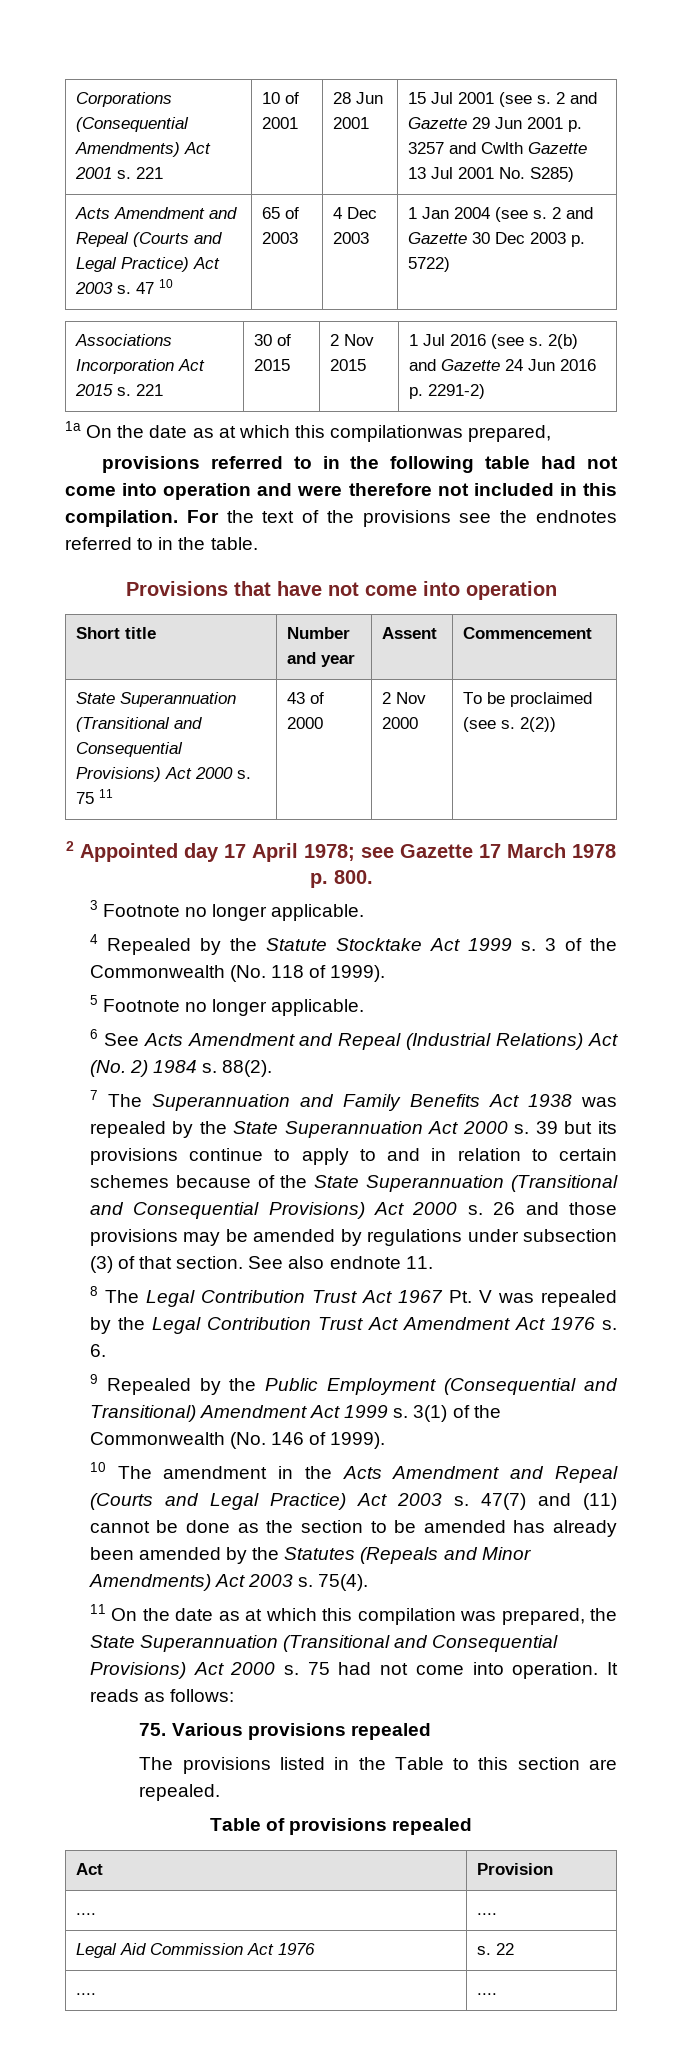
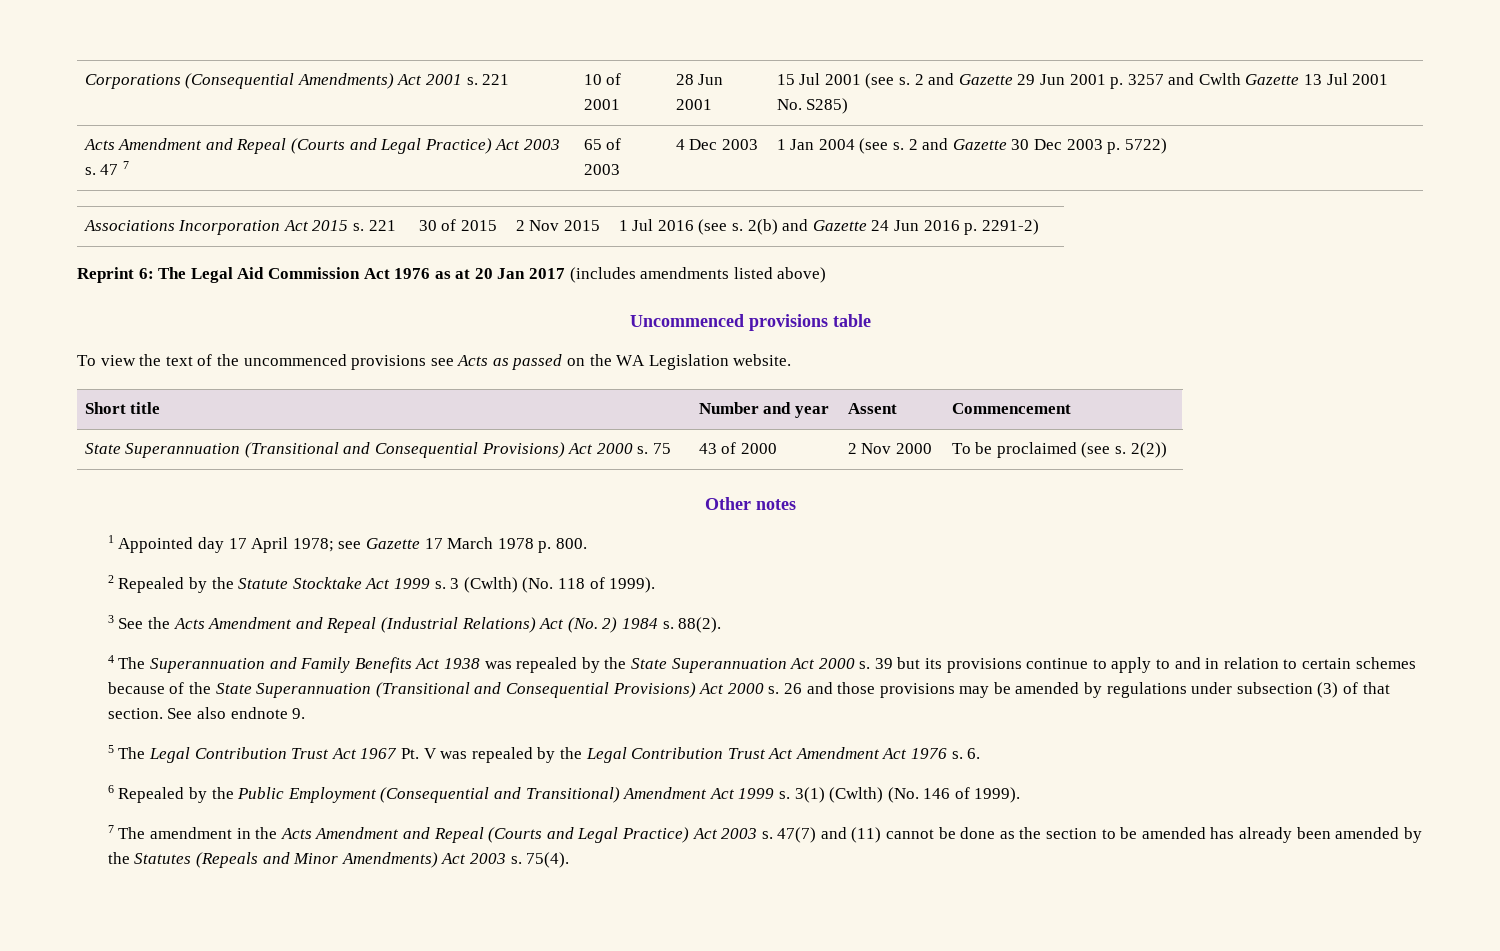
- Acts Amendment and Repeal (Courts and Legal Practice) Act 2003 s. 47 10 | 65 of 2003 | 4 Dec 2003 | 1 Jan 2004 (see s. 2 and Gazette 30 Dec 2003 p. 5722)
+ Acts Amendment and Repeal (Courts and Legal Practice) Act 2003 s. 47 7 | 65 of 2003 | 4 Dec 2003 | 1 Jan 2004 (see s. 2 and Gazette 30 Dec 2003 p. 5722)
- 1a On the date as at which this compilationwas prepared,
- provisions referred to in the following table had not come into operation and were therefore not included in this compilation. For the text of the provisions see the endnotes referred to in the table.
- Provisions that have not come into operation
+ Reprint 6: The Legal Aid Commission Act 1976 as at 20 Jan 2017 (includes amendments listed above)
+ Uncommenced provisions table
+ To view the text of the uncommenced provisions see Acts as passed on the WA Legislation website.
- State Superannuation (Transitional and Consequential Provisions) Act 2000 s. 75 11 | 43 of 2000 | 2 Nov 2000 | To be proclaimed (see s. 2(2))
+ State Superannuation (Transitional and Consequential Provisions) Act 2000 s. 75 | 43 of 2000 | 2 Nov 2000 | To be proclaimed (see s. 2(2))
- 2 Appointed day 17 April 1978; see Gazette 17 March 1978 p. 800.
+ Other notes
+ 1 Appointed day 17 April 1978; see Gazette 17 March 1978 p. 800.
- 3 Footnote no longer applicable.
- 4 Repealed by the Statute Stocktake Act 1999 s.
+ 2 Repealed by the Statute Stocktake Act 1999 s.
- 3 of the Commonwealth (No. 118 of 1999).
+ 3 (Cwlth) (No. 118 of 1999).
- 5 Footnote no longer applicable.
- 6 See Acts Amendment and Repeal (Industrial Relations) Act (No. 2) 1984 s.
+ 3 See the Acts Amendment and Repeal (Industrial Relations) Act (No. 2) 1984 s.
- 7 The Superannuation and Family Benefits Act 1938 was repealed by the State Superannuation Act 2000 s.
+ 4 The Superannuation and Family Benefits Act 1938 was repealed by the State Superannuation Act 2000 s.
- See also endnote 11.
- 8 The Legal Contribution Trust Act 1967 Pt. V was repealed by the Legal Contribution Trust Act Amendment Act 1976 s.
+ See also endnote 9.
+ 5 The Legal Contribution Trust Act 1967 Pt. V was repealed by the Legal Contribution Trust Act Amendment Act 1976 s.
- 9 Repealed by the Public Employment (Consequential and Transitional) Amendment Act 1999 s.
+ 6 Repealed by the Public Employment (Consequential and Transitional) Amendment Act 1999 s.
- 3(1) of the Commonwealth (No. 146 of 1999).
+ 3(1) (Cwlth) (No. 146 of 1999).
- 10 The amendment in the Acts Amendment and Repeal (Courts and Legal Practice) Act 2003 s.
+ 7 The amendment in the Acts Amendment and Repeal (Courts and Legal Practice) Act 2003 s.
- 11 On the date as at which this compilation was prepared, the State Superannuation (Transitional and Consequential Provisions) Act 2000 s. 75 had not come into operation. It reads as follows:
- 75. Various provisions repealed
- The provisions listed in the Table to this section are repealed.
- Table of provisions repealed
- Act | Provision
- .... | ....
- Legal Aid Commission Act 1976 | s. 22
- .... | ....

